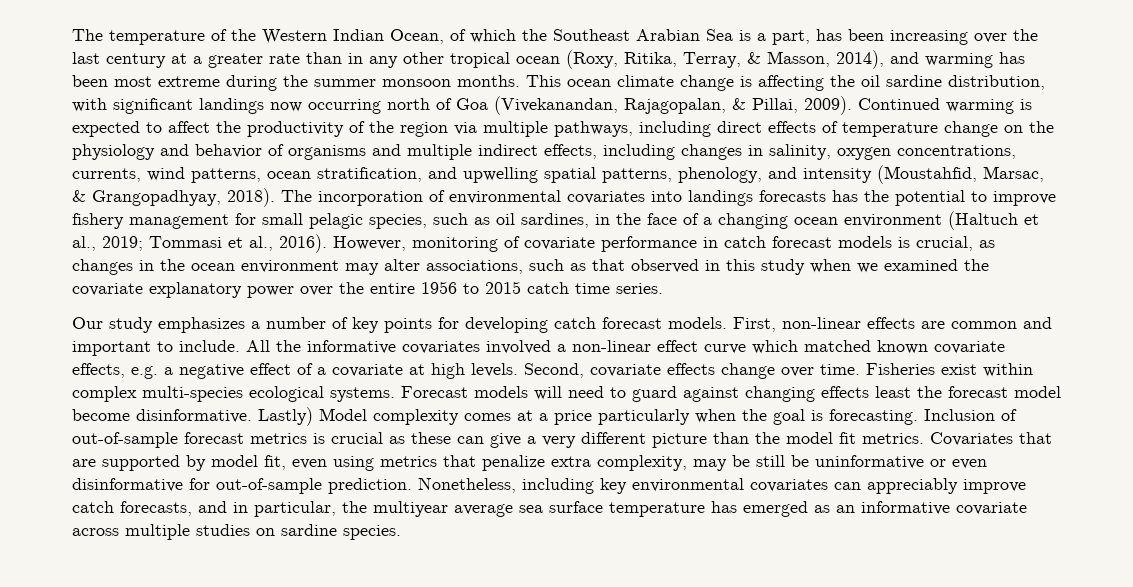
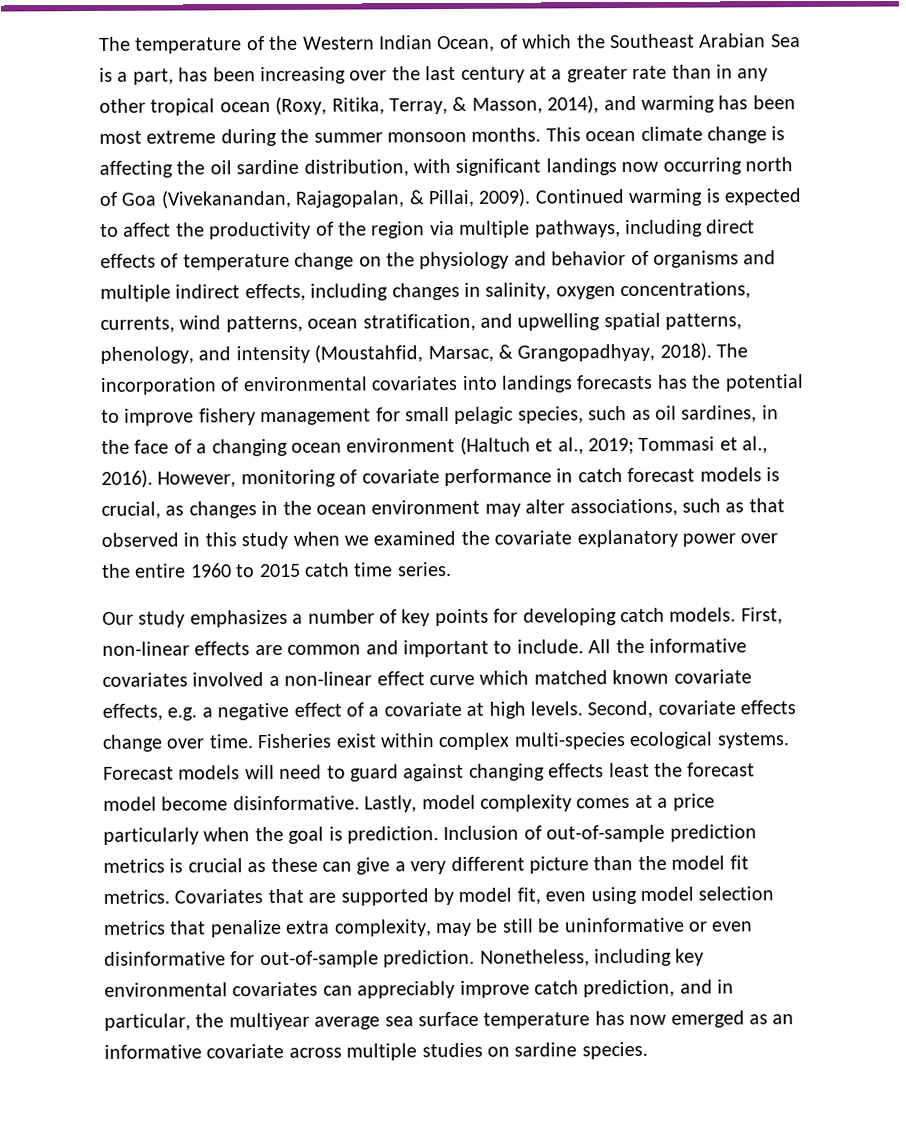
- However, monitoring of covariate performance in catch forecast models is crucial, as changes in the ocean environment may alter associations, such as that observed in this study when we examined the covariate explanatory power over the entire 1956 to 2015 catch time series.
+ However, monitoring of covariate performance in catch forecast models is crucial, as changes in the ocean environment may alter associations, such as that observed in this study when we examined the covariate explanatory power over the entire 1960 to 2015 catch time series.
- Our study emphasizes a number of key points for developing catch forecast models.
+ Our study emphasizes a number of key points for developing catch models.
- Lastly) Model complexity comes at a price particularly when the goal is forecasting.
+ Lastly, model complexity comes at a price particularly when the goal is prediction.
- Inclusion of out-of-sample forecast metrics is crucial as these can give a very different picture than the model fit metrics.
+ Inclusion of out-of-sample prediction metrics is crucial as these can give a very different picture than the model fit metrics.
- Covariates that are supported by model fit, even using metrics that penalize extra complexity, may be still be uninformative or even disinformative for out-of-sample prediction.
+ Covariates that are supported by model fit, even using model selection metrics that penalize extra complexity, may be still be uninformative or even disinformative for out-of-sample prediction.
- Nonetheless, including key environmental covariates can appreciably improve catch forecasts, and in particular, the multiyear average sea surface temperature has emerged as an informative covariate across multiple studies on sardine species.
+ Nonetheless, including key environmental covariates can appreciably improve catch prediction, and in particular, the multiyear average sea surface temperature has now emerged as an informative covariate across multiple studies on sardine species.

